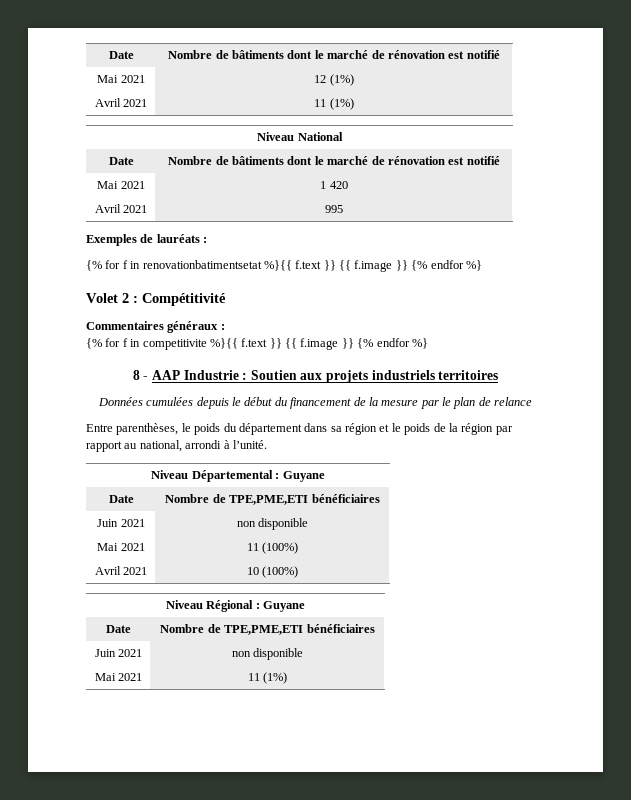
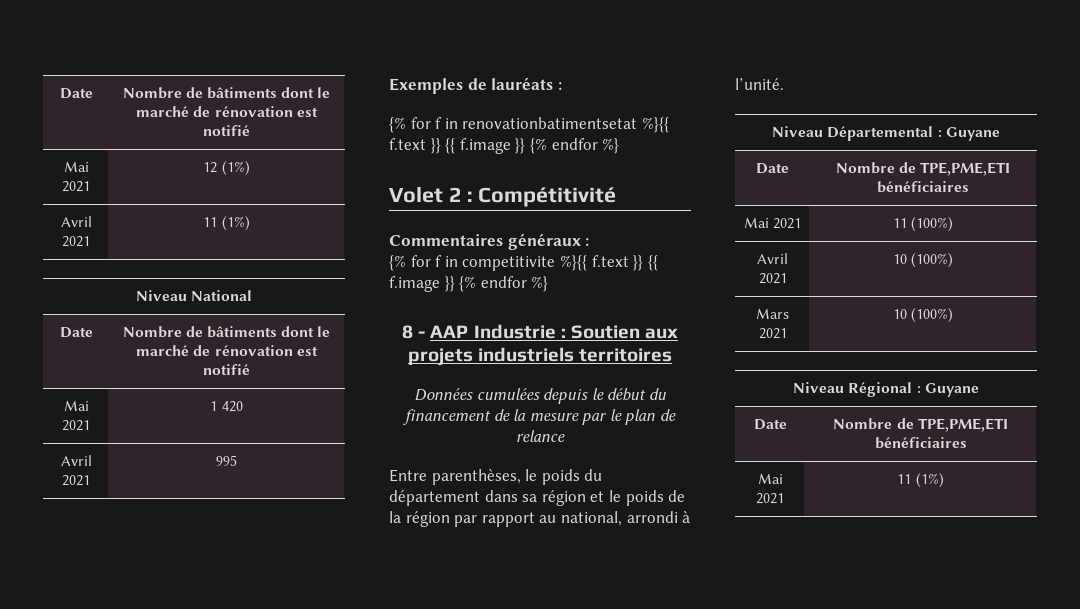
  Niveau Départemental : Guyane
  Date | Nombre de TPE,PME,ETI bénéficiaires
- Juin 2021 | non disponible
+ Mars 2021 | 10 (100%)
  Niveau Régional : Guyane
  Date | Nombre de TPE,PME,ETI bénéficiaires
- Juin 2021 | non disponible

